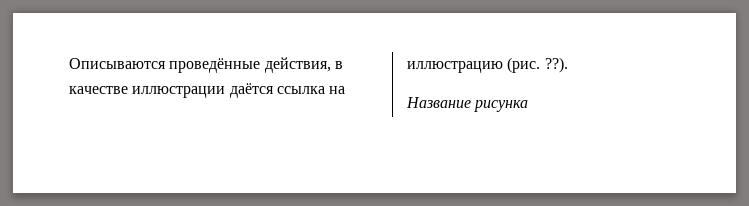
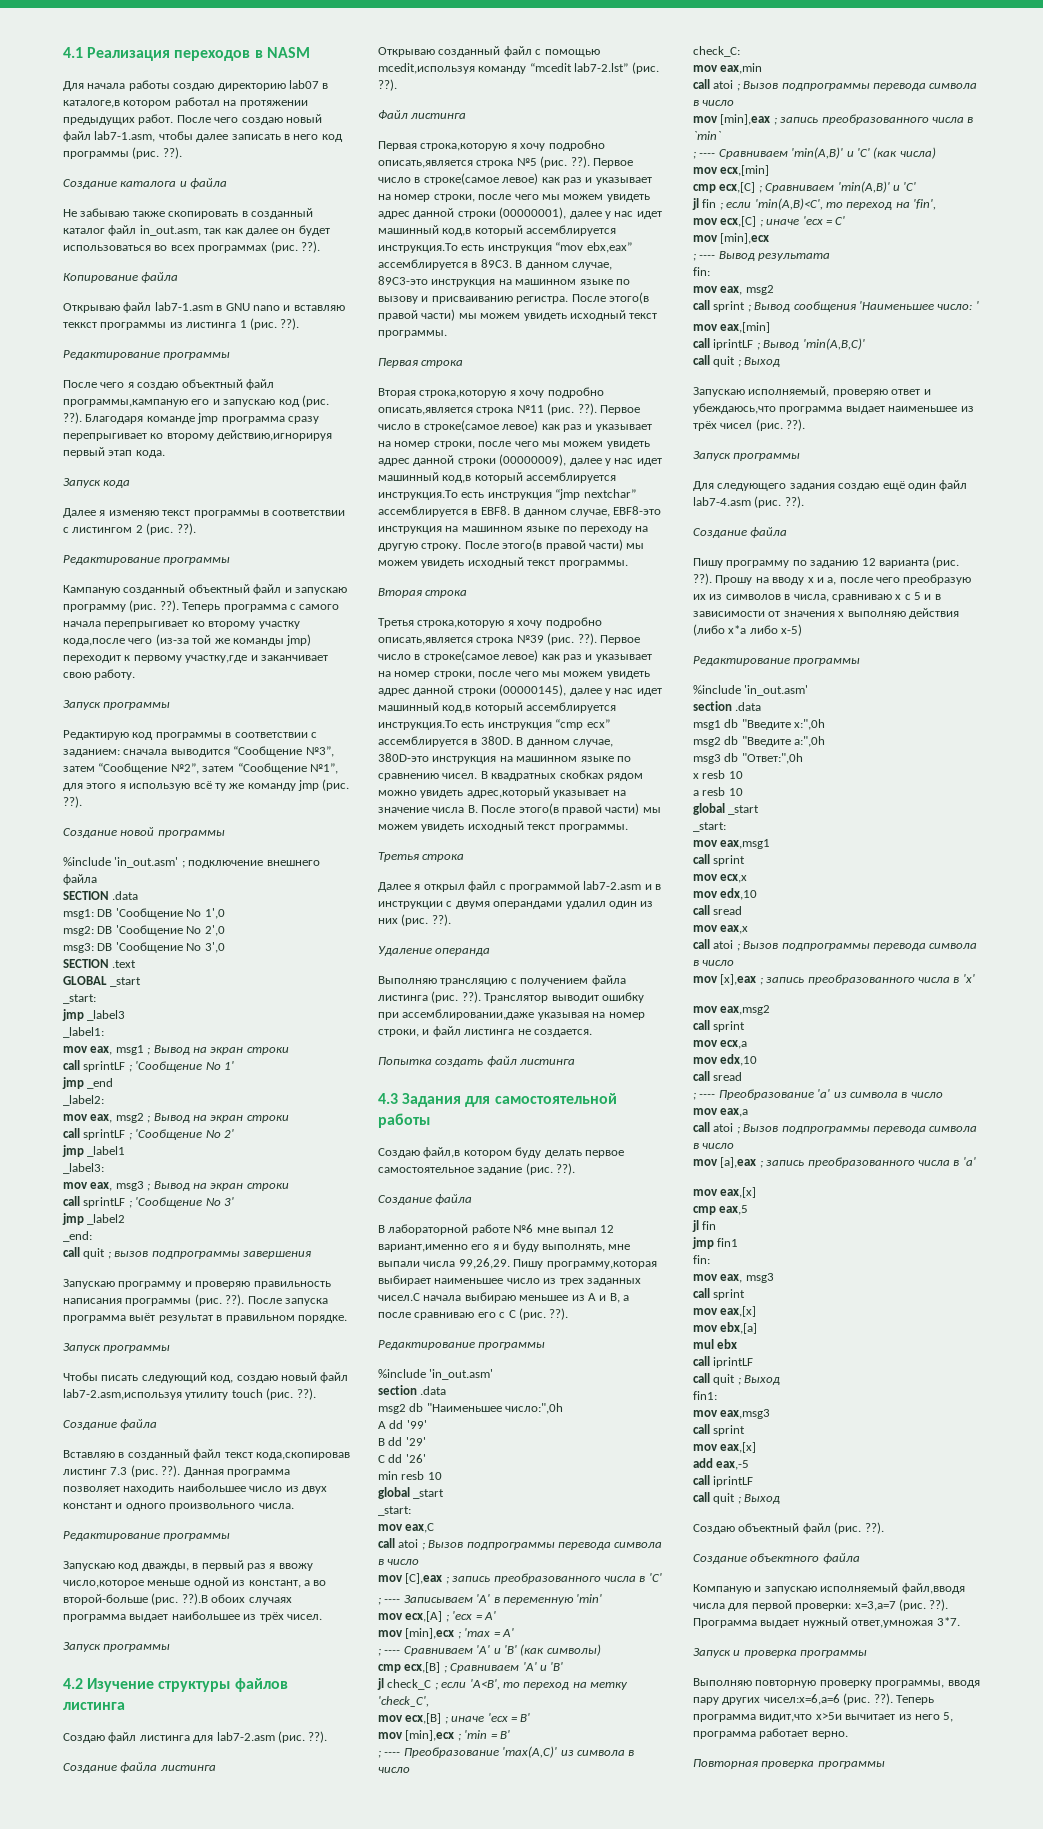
- Описываются проведённые действия, в качестве иллюстрации даётся ссылка на иллюстрацию (рис. ??).
- Название рисунка
+ 4.1 Реализация переходов в NASM
+ Для начала работы создаю директорию lab07 в каталоге,в котором работал на протяжении предыдущих работ. После чего создаю новый файл lab7-1.asm, чтобы далее записать в него код программы (рис. ??).
+ Создание каталога и файла
+ Не забываю также скопировать в созданный каталог файл in_out.asm, так как далее он будет использоваться во всех программах (рис. ??).
+ Копирование файла
+ Открываю файл lab7-1.asm в GNU nano и вставляю теккст программы из листинга 1 (рис. ??).
+ Редактирование программы
+ После чего я создаю объектный файл программы,кампаную его и запускаю код (рис. ??). Благодаря команде jmp программа сразу перепрыгивает ко второму действию,игнорируя первый этап кода.
+ Запуск кода
+ Далее я изменяю текст программы в соответствии с листингом 2 (рис. ??).
+ Редактирование программы
+ Кампаную созданный объектный файл и запускаю программу (рис. ??). Теперь программа с самого начала перепрыгивает ко второму участку кода,после чего (из-за той же команды jmp) переходит к первому участку,где и заканчивает свою работу.
+ Запуск программы
+ Редактирую код программы в соответствии с заданием: сначала выводится “Сообщение №3”, затем “Сообщение №2”, затем “Сообщение №1”, для этого я использую всё ту же команду jmp (рис. ??).
+ Создание новой программы
+ %include 'in_out.asm' ; подключение внешнего файла
+ SECTION .data
+ msg1: DB 'Сообщение No 1',0
+ msg2: DB 'Сообщение No 2',0
+ msg3: DB 'Сообщение No 3',0
+ SECTION .text
+ GLOBAL _start
+ _start:
+ jmp _label3
+ _label1:
+ mov eax, msg1 ; Вывод на экран строки
+ call sprintLF ; 'Сообщение No 1'
+ jmp _end
+ _label2:
+ mov eax, msg2 ; Вывод на экран строки
+ call sprintLF ; 'Сообщение No 2'
+ jmp _label1
+ _label3:
+ mov eax, msg3 ; Вывод на экран строки
+ call sprintLF ; 'Сообщение No 3'
+ jmp _label2
+ _end:
+ call quit ; вызов подпрограммы завершения
+ Запускаю программу и проверяю правильность написания программы (рис. ??). После запуска программа выёт результат в правильном порядке.
+ Запуск программы
+ Чтобы писать следующий код, создаю новый файл lab7-2.asm,используя утилиту touch (рис. ??).
+ Создание файла
+ Вставляю в созданный файл текст кода,скопировав листинг 7.3 (рис. ??). Данная программа позволяет находить наибольшее число из двух констант и одного произвольного числа.
+ Редактирование программы
+ Запускаю код дважды, в первый раз я ввожу число,которое меньше одной из констант, а во второй-больше (рис. ??).В обоих случаях программа выдает наибольшее из трёх чисел.
+ Запуск программы
+ 4.2 Изучение структуры файлов листинга
+ Создаю файл листинга для lab7-2.asm (рис. ??).
+ Создание файла листинга
+ Открываю созданный файл с помощью mcedit,используя команду “mcedit lab7-2.lst” (рис. ??).
+ Файл листинга
+ Первая строка,которую я хочу подробно описать,является строка №5 (рис. ??). Первое число в строке(самое левое) как раз и указывает на номер строки, после чего мы можем увидеть адрес данной строки (00000001), далее у нас идет машинный код,в который ассемблируется инструкция.То есть инструкция “mov ebx,eax” ассемблируется в 89С3. В данном случае, 89С3-это инструкция на машинном языке по вызову и присваиванию регистра. После этого(в правой части) мы можем увидеть исходный текст программы.
+ Первая строка
+ Вторая строка,которую я хочу подробно описать,является строка №11 (рис. ??). Первое число в строке(самое левое) как раз и указывает на номер строки, после чего мы можем увидеть адрес данной строки (00000009), далее у нас идет машинный код,в который ассемблируется инструкция.То есть инструкция “jmp nextchar” ассемблируется в EBF8. В данном случае, EBF8-это инструкция на машинном языке по переходу на другую строку. После этого(в правой части) мы можем увидеть исходный текст программы.
+ Вторая строка
+ Третья строка,которую я хочу подробно описать,является строка №39 (рис. ??). Первое число в строке(самое левое) как раз и указывает на номер строки, после чего мы можем увидеть адрес данной строки (00000145), далее у нас идет машинный код,в который ассемблируется инструкция.То есть инструкция “cmp ecx” ассемблируется в 380D. В данном случае, 380D-это инструкция на машинном языке по сравнению чисел. В квадратных скобках рядом можно увидеть адрес,который указывает на значение числа B. После этого(в правой части) мы можем увидеть исходный текст программы.
+ Третья строка
+ Далее я открыл файл с программой lab7-2.asm и в инструкции с двумя операндами удалил один из них (рис. ??).
+ Удаление операнда
+ Выполняю трансляцию с получением файла листинга (рис. ??). Транслятор выводит ошибку при ассемблировании,даже указывая на номер строки, и файл листинга не создается.
+ Попытка создать файл листинга
+ 4.3 Задания для самостоятельной работы
+ Создаю файл,в котором буду делать первое самостоятельное задание (рис. ??).
+ Создание файла
+ В лабораторной работе №6 мне выпал 12 вариант,именно его я и буду выполнять, мне выпали числа 99,26,29. Пишу программу,которая выбирает наименьшее число из трех заданных чисел.С начала выбираю меньшее из A и B, а после сравниваю его с C (рис. ??).
+ Редактирование программы
+ %include 'in_out.asm'
+ section .data
+ msg2 db "Наименьшее число:",0h
+ A dd '99'
+ B dd '29'
+ C dd '26'
+ min resb 10
+ global _start
+ _start:
+ mov eax,C
+ call atoi ; Вызов подпрограммы перевода символа в число
+ mov [C],eax ; запись преобразованного числа в 'C'
+ ; ---- Записываем 'A' в переменную 'min'
+ mov ecx,[A] ; 'ecx = A'
+ mov [min],ecx ; 'max = A'
+ ; ---- Сравниваем 'A' и 'B' (как символы)
+ cmp ecx,[B] ; Сравниваем 'A' и 'B'
+ jl check_C ; если 'A<B', то переход на метку 'check_C',
+ mov ecx,[B] ; иначе 'ecx = B'
+ mov [min],ecx ; 'min = B'
+ ; ---- Преобразование 'max(A,C)' из символа в число
+ check_C:
+ mov eax,min
+ call atoi ; Вызов подпрограммы перевода символа в число
+ mov [min],eax ; запись преобразованного числа в `min`
+ ; ---- Сравниваем 'min(A,B)' и 'C' (как числа)
+ mov ecx,[min]
+ cmp ecx,[C] ; Сравниваем 'min(A,B)' и 'C'
+ jl fin ; если 'min(A,B)<C', то переход на 'fin',
+ mov ecx,[C] ; иначе 'ecx = C'
+ mov [min],ecx
+ ; ---- Вывод результата
+ fin:
+ mov eax, msg2
+ call sprint ; Вывод сообщения 'Наименьшее число: '
+ mov eax,[min]
+ call iprintLF ; Вывод 'min(A,B,C)'
+ call quit ; Выход
+ Запускаю исполняемый, проверяю ответ и убеждаюсь,что программа выдает наименьшее из трёх чисел (рис. ??).
+ Запуск программы
+ Для следующего задания создаю ещё один файл lab7-4.asm (рис. ??).
+ Создание файла
+ Пишу программу по заданию 12 варианта (рис. ??). Прошу на вводу x и a, после чего преобразую их из символов в числа, сравниваю x с 5 и в зависимости от значения x выполняю действия (либо x*a либо x-5)
+ Редактирование программы
+ %include 'in_out.asm'
+ section .data
+ msg1 db "Введите x:",0h
+ msg2 db "Введите a:",0h
+ msg3 db "Ответ:",0h
+ x resb 10
+ a resb 10
+ global _start
+ _start:
+ mov eax,msg1
+ call sprint
+ mov ecx,x
+ mov edx,10
+ call sread
+ mov eax,x
+ call atoi ; Вызов подпрограммы перевода символа в число
+ mov [x],eax ; запись преобразованного числа в 'x'
+ mov eax,msg2
+ call sprint
+ mov ecx,a
+ mov edx,10
+ call sread
+ ; ---- Преобразование 'a' из символа в число
+ mov eax,a
+ call atoi ; Вызов подпрограммы перевода символа в число
+ mov [a],eax ; запись преобразованного числа в 'a'
+ mov eax,[x]
+ cmp eax,5
+ jl fin
+ jmp fin1
+ fin:
+ mov eax, msg3
+ call sprint
+ mov eax,[x]
+ mov ebx,[a]
+ mul ebx
+ call iprintLF
+ call quit ; Выход
+ fin1:
+ mov eax,msg3
+ call sprint
+ mov eax,[x]
+ add eax,-5
+ call iprintLF
+ call quit ; Выход
+ Создаю объектный файл (рис. ??).
+ Создание объектного файла
+ Компаную и запускаю исполняемый файл,вводя числа для первой проверки: x=3,a=7 (рис. ??). Программа выдает нужный ответ,умножая 3*7.
+ Запуск и проверка программы
+ Выполняю повторную проверку программы, вводя пару других чисел:x=6,a=6 (рис. ??). Теперь программа видит,что х>5и вычитает из него 5, программа работает верно.
+ Повторная проверка программы

